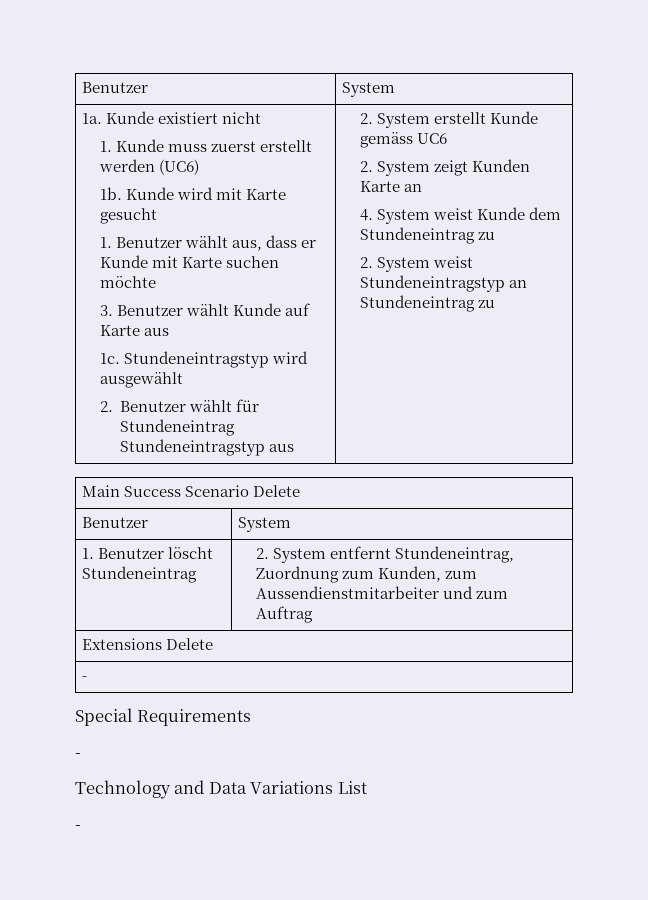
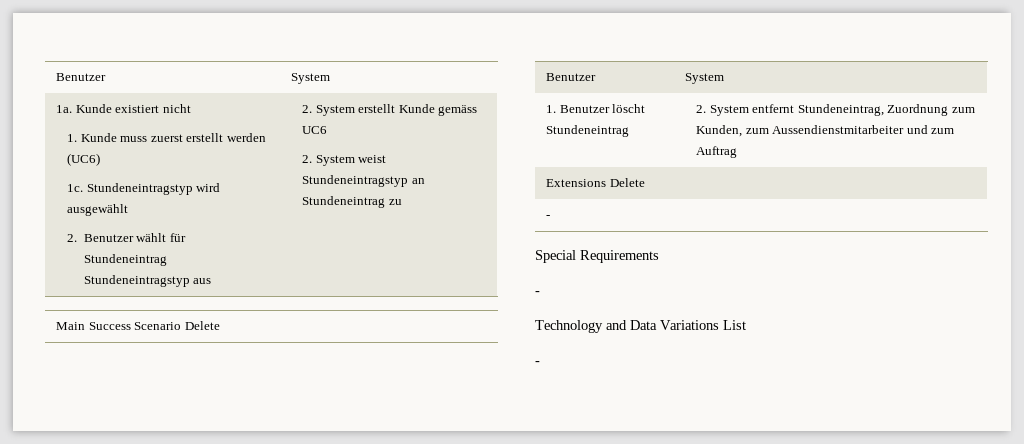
- 1b. Kunde wird mit Karte gesucht
- 1. Benutzer wählt aus, dass er Kunde mit Karte suchen möchte
- 3. Benutzer wählt Kunde auf Karte aus
- 2. System zeigt Kunden Karte an
- 4. System weist Kunde dem Stundeneintrag zu

